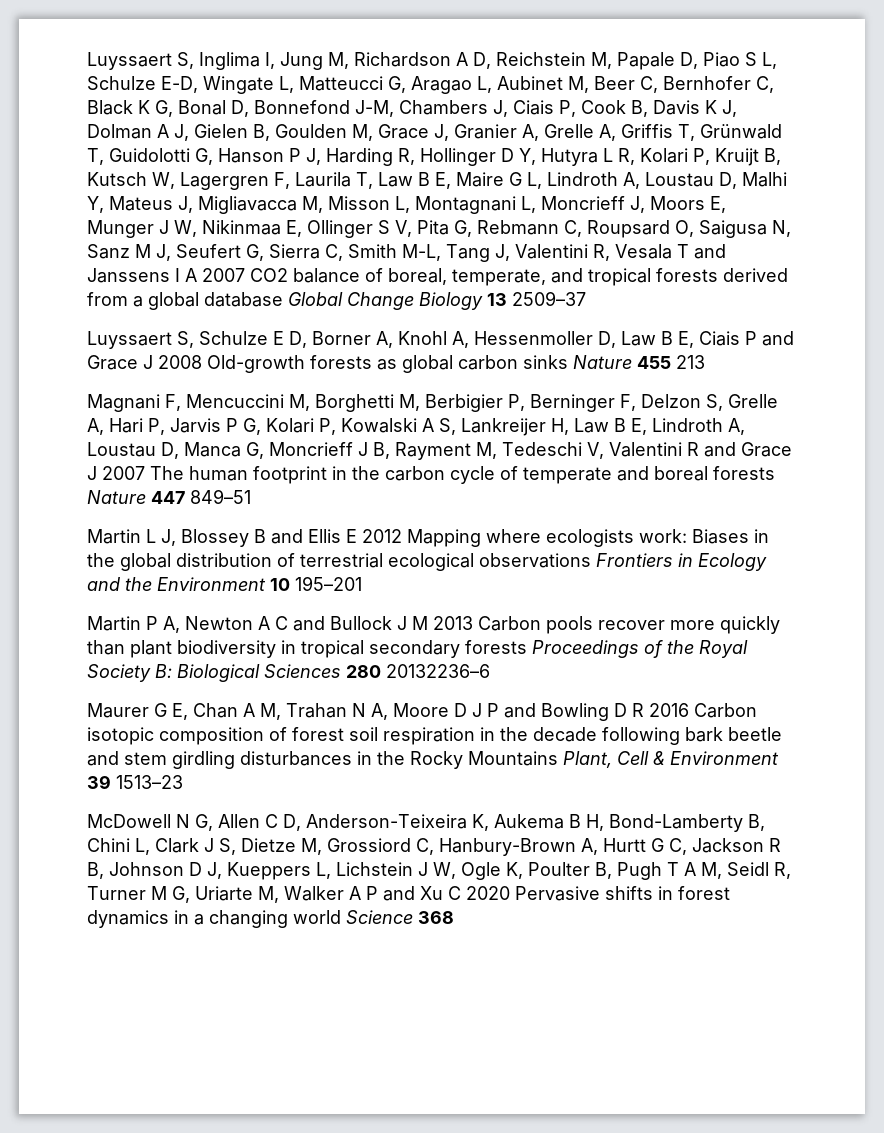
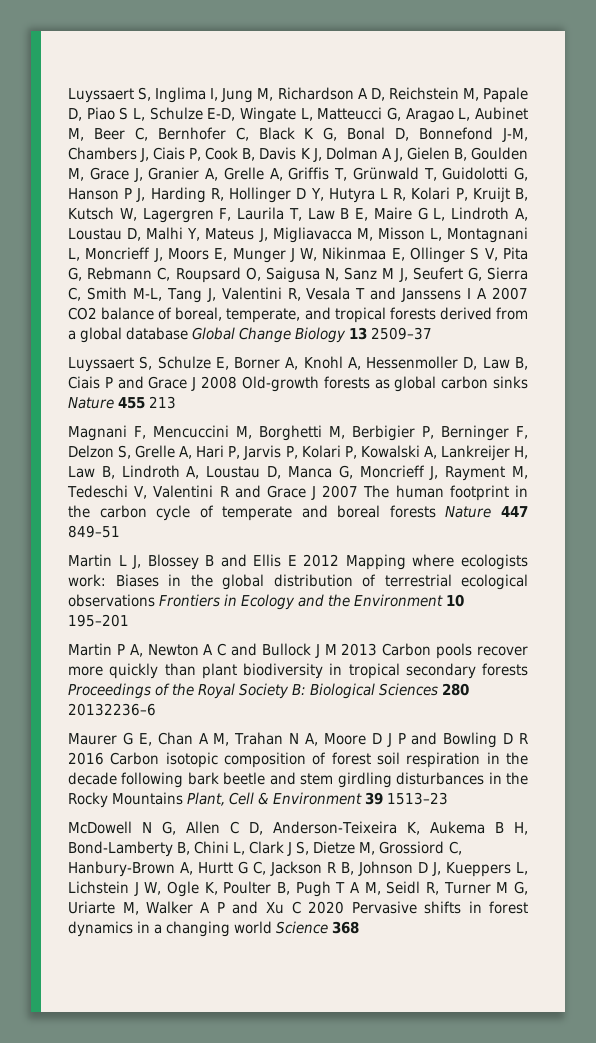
- Luyssaert S, Schulze E D, Borner A, Knohl A, Hessenmoller D, Law B E, Ciais P and Grace J 2008 Old-growth forests as global carbon sinks Nature 455 213
+ Luyssaert S, Schulze E, Borner A, Knohl A, Hessenmoller D, Law B, Ciais P and Grace J 2008 Old-growth forests as global carbon sinks Nature 455 213
- Magnani F, Mencuccini M, Borghetti M, Berbigier P, Berninger F, Delzon S, Grelle A, Hari P, Jarvis P G, Kolari P, Kowalski A S, Lankreijer H, Law B E, Lindroth A, Loustau D, Manca G, Moncrieff J B, Rayment M, Tedeschi V, Valentini R and Grace J 2007 The human footprint in the carbon cycle of temperate and boreal forests Nature 447 849–51
+ Magnani F, Mencuccini M, Borghetti M, Berbigier P, Berninger F, Delzon S, Grelle A, Hari P, Jarvis P, Kolari P, Kowalski A, Lankreijer H, Law B, Lindroth A, Loustau D, Manca G, Moncrieff J, Rayment M, Tedeschi V, Valentini R and Grace J 2007 The human footprint in the carbon cycle of temperate and boreal forests Nature 447 849–51

